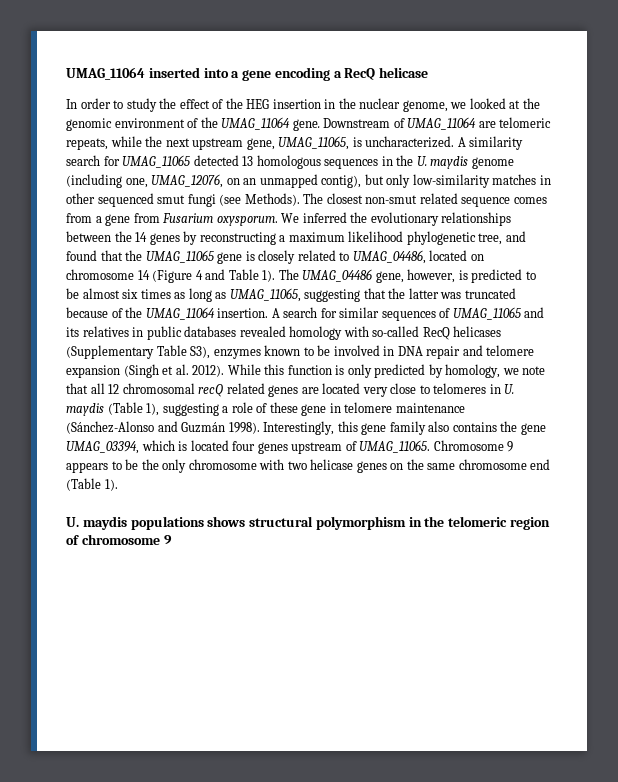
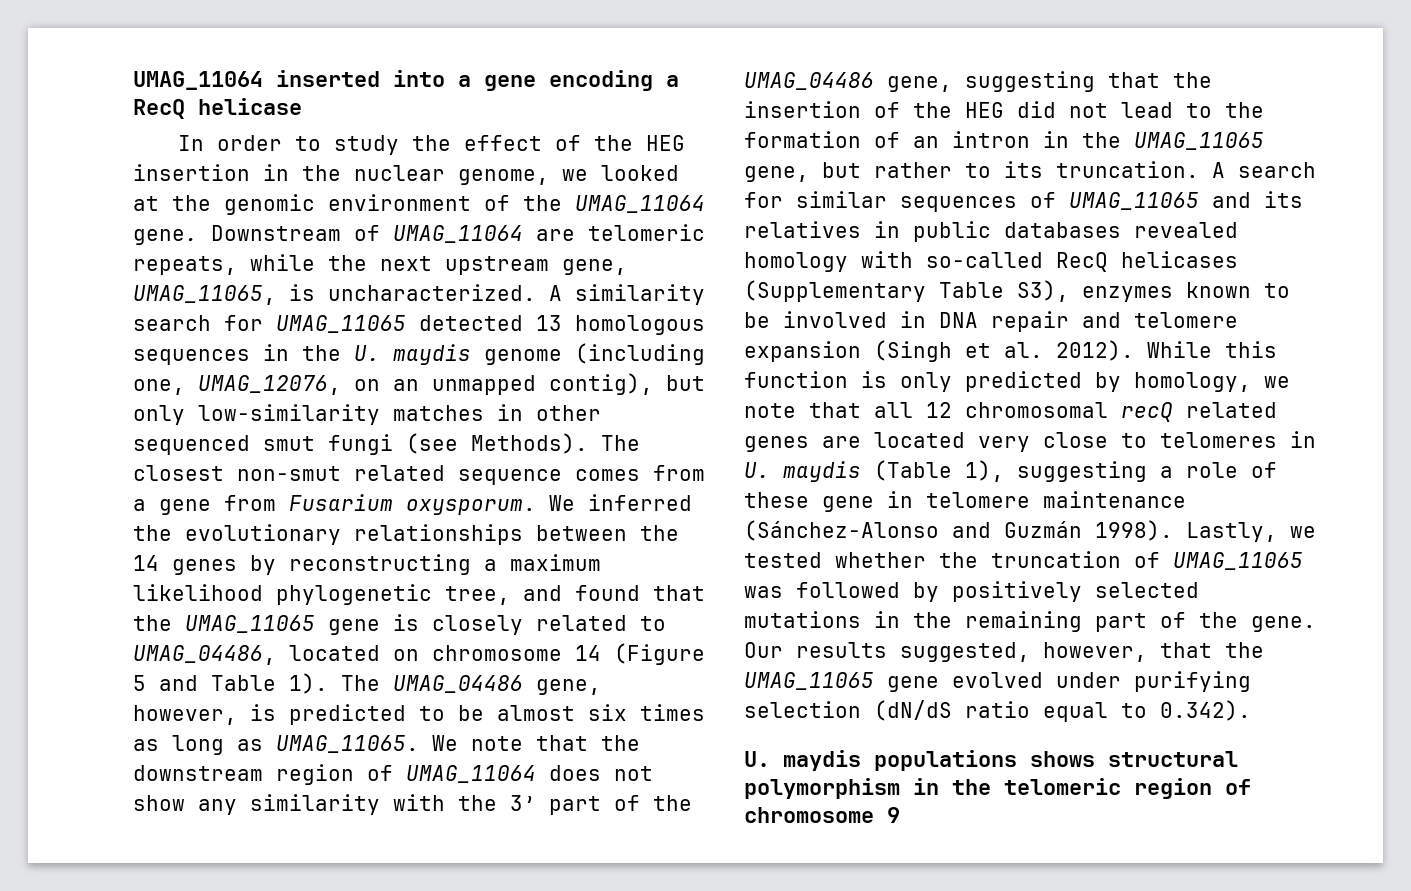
- We inferred the evolutionary relationships between the 14 genes by reconstructing a maximum likelihood phylogenetic tree, and found that the UMAG_11065 gene is closely related to UMAG_04486, located on chromosome 14 (Figure 4 and Table 1).
+ We inferred the evolutionary relationships between the 14 genes by reconstructing a maximum likelihood phylogenetic tree, and found that the UMAG_11065 gene is closely related to UMAG_04486, located on chromosome 14 (Figure 5 and Table 1).
- The UMAG_04486 gene, however, is predicted to be almost six times as long as UMAG_11065, suggesting that the latter was truncated because of the UMAG_11064 insertion.
+ The UMAG_04486 gene, however, is predicted to be almost six times as long as UMAG_11065. We note that the downstream region of UMAG_11064 does not show any similarity with the 3’ part of the UMAG_04486 gene, suggesting that the insertion of the HEG did not lead to the formation of an intron in the UMAG_11065 gene, but rather to its truncation.
- Interestingly, this gene family also contains the gene UMAG_03394, which is located four genes upstream of UMAG_11065. Chromosome 9 appears to be the only chromosome with two helicase genes on the same chromosome end (Table 1).
+ Lastly, we tested whether the truncation of UMAG_11065 was followed by positively selected mutations in the remaining part of the gene. Our results suggested, however, that the UMAG_11065 gene evolved under purifying selection (dN/dS ratio equal to 0.342).

